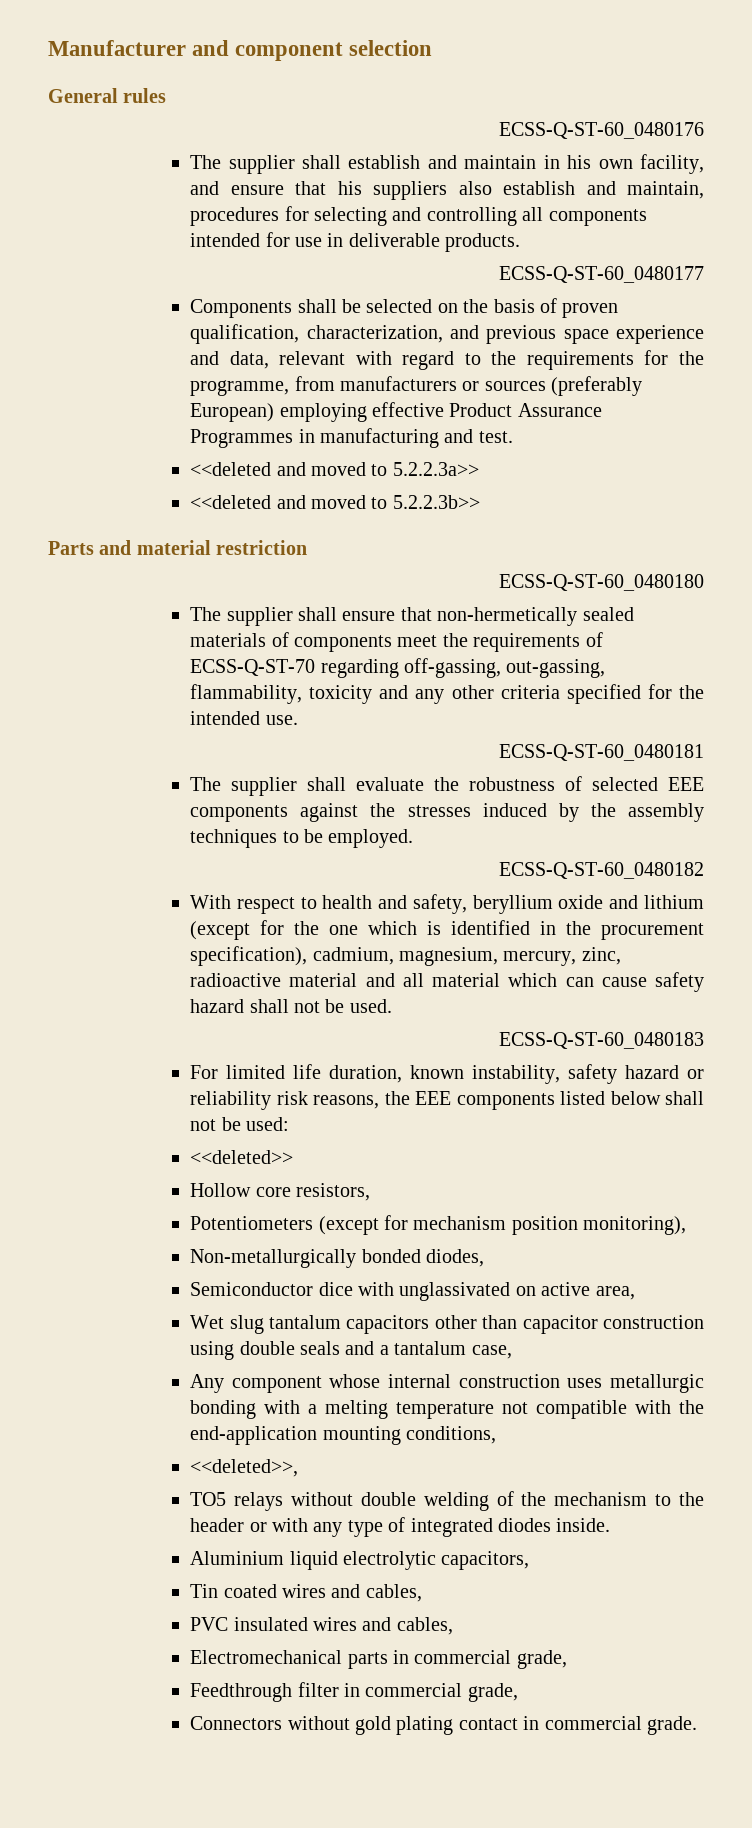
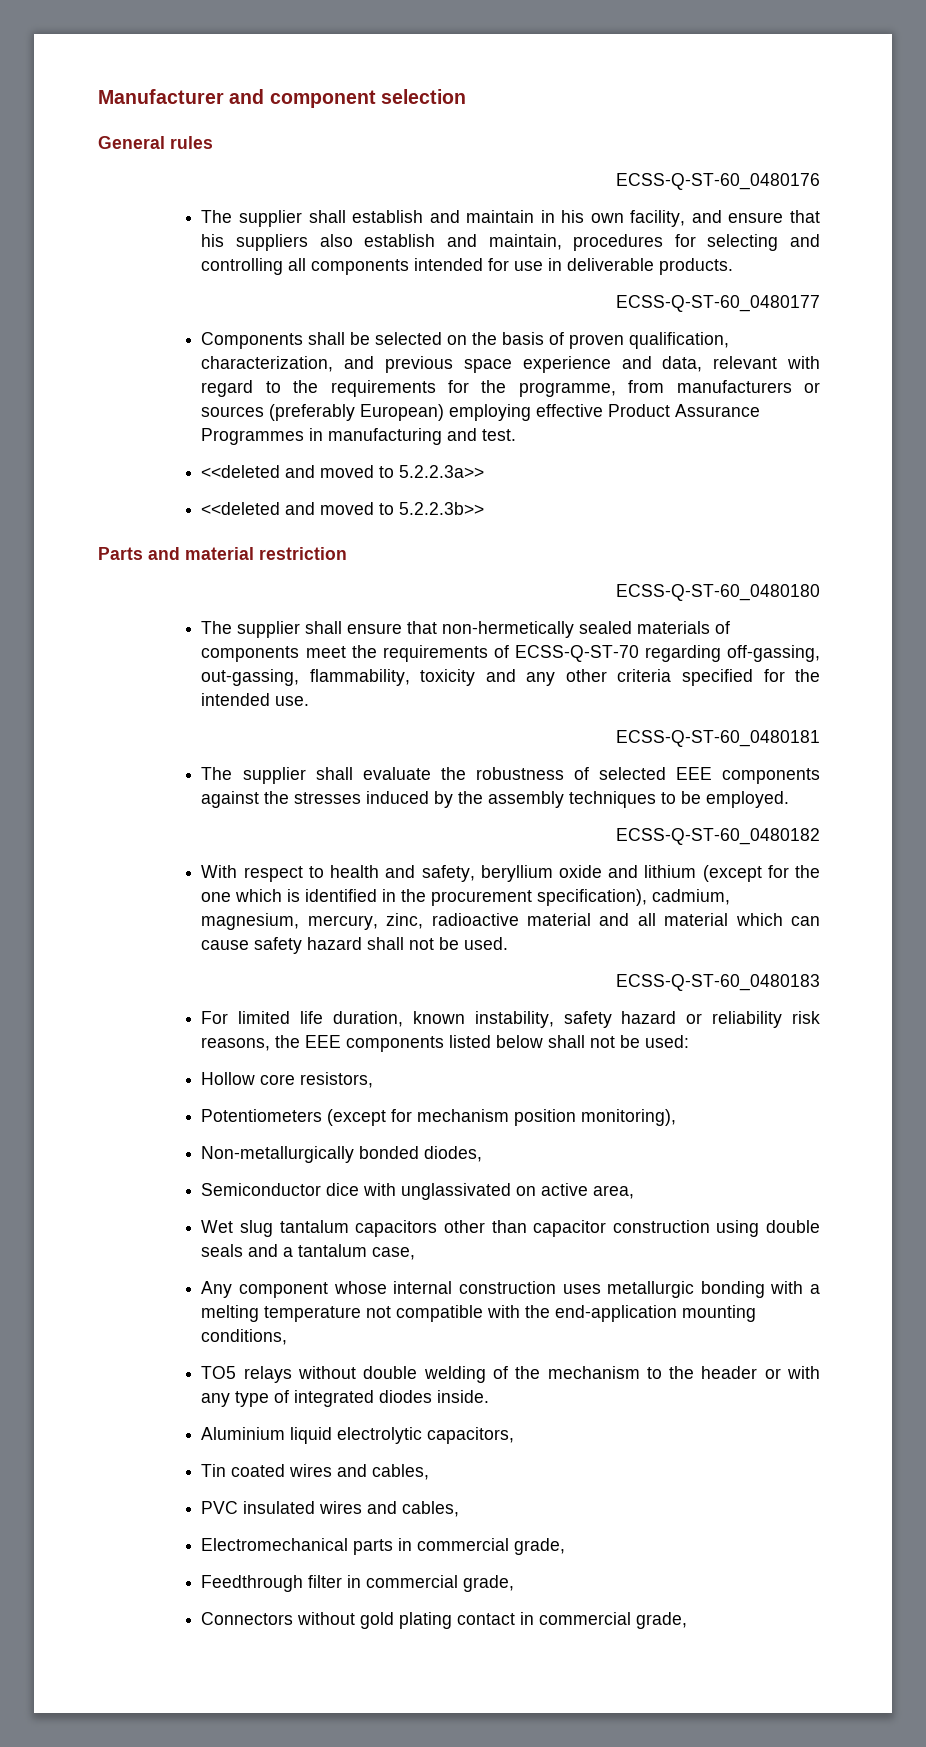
- <<deleted>>
- <<deleted>>,
- Connectors without gold plating contact in commercial grade.
+ Connectors without gold plating contact in commercial grade,

